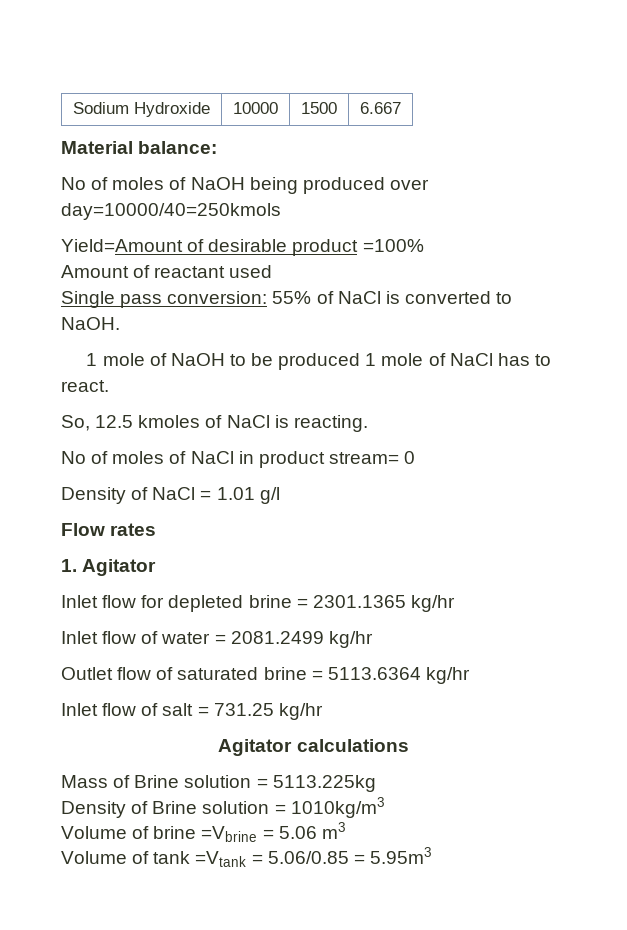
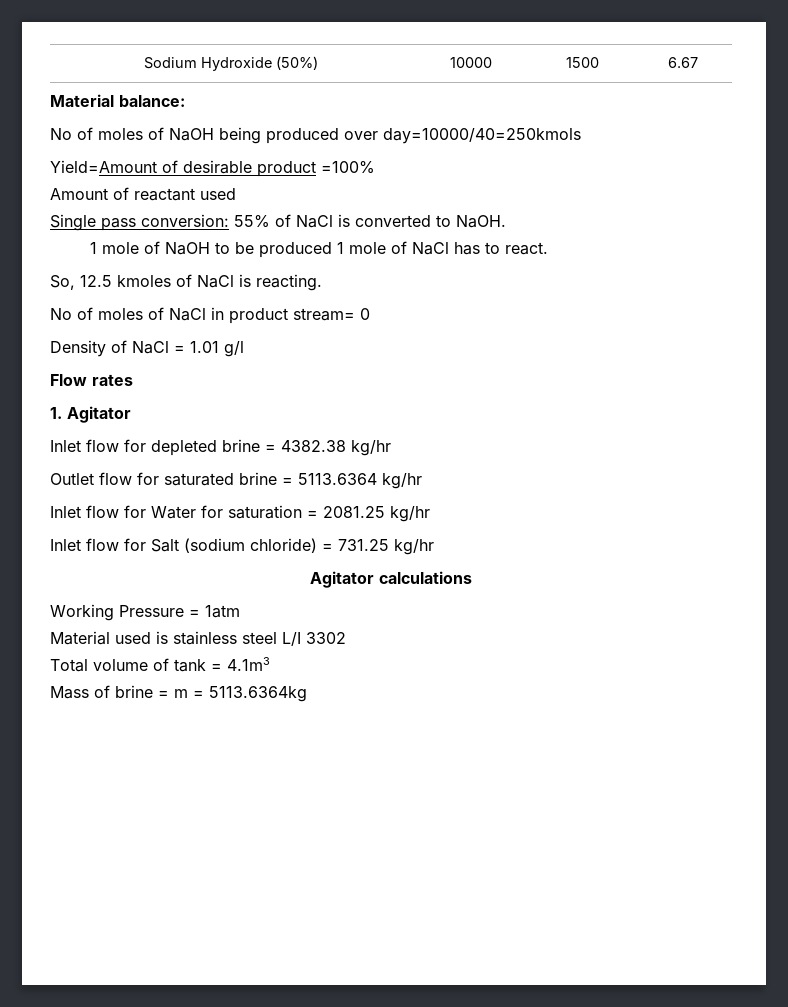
- Sodium Hydroxide | 10000 | 1500 | 6.667
+ Sodium Hydroxide (50%) | 10000 | 1500 | 6.67
- Inlet flow for depleted brine = 2301.1365 kg/hr
- Inlet flow of water = 2081.2499 kg/hr
+ Inlet flow for depleted brine = 4382.38 kg/hr
- Outlet flow of saturated brine = 5113.6364 kg/hr
+ Outlet flow for saturated brine = 5113.6364 kg/hr
- Inlet flow of salt = 731.25 kg/hr
+ Inlet flow for Water for saturation = 2081.25 kg/hr
+ Inlet flow for Salt (sodium chloride) = 731.25 kg/hr
- Mass of Brine solution = 5113.225kg
- Density of Brine solution = 1010kg/m3
- Volume of brine =Vbrine = 5.06 m3
- Volume of tank =Vtank = 5.06/0.85 = 5.95m3
+ Working Pressure = 1atm
+ Material used is stainless steel L/I 3302
+ Total volume of tank = 4.1m3
+ Mass of brine = m = 5113.6364kg

